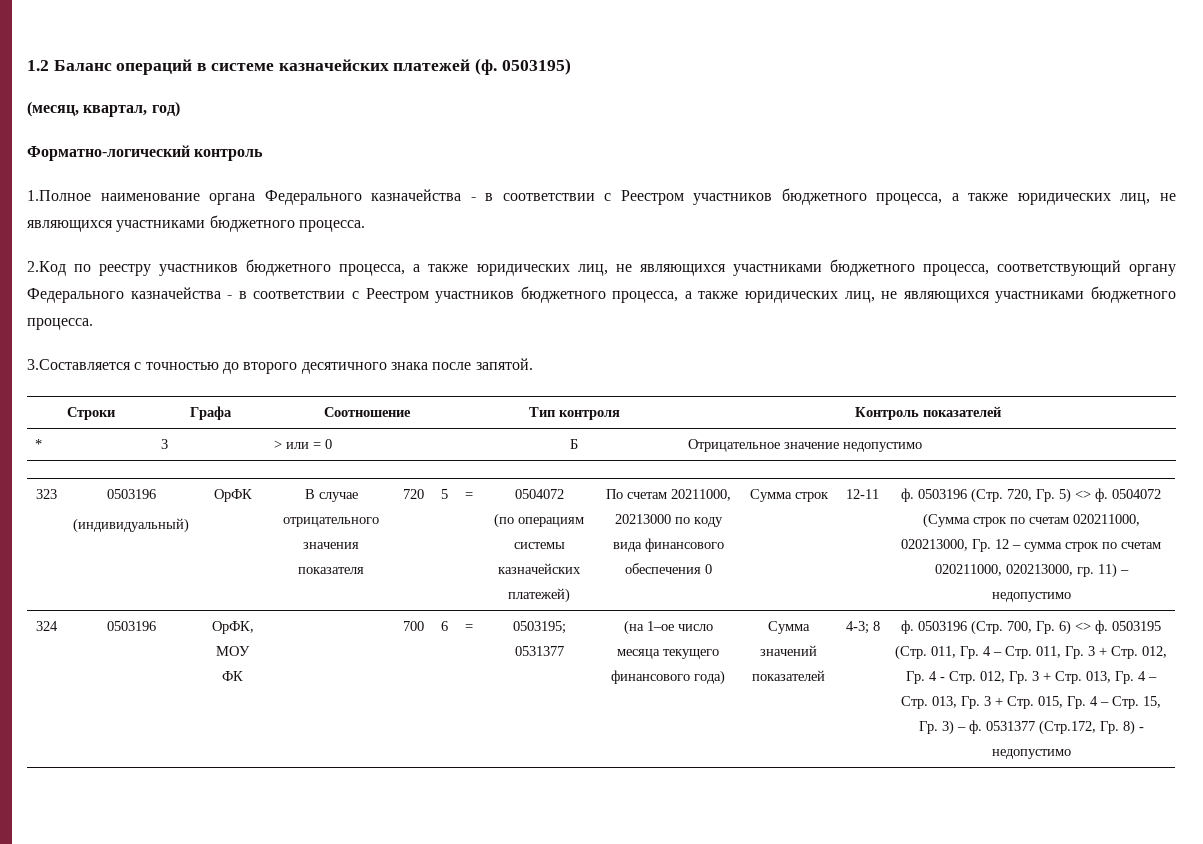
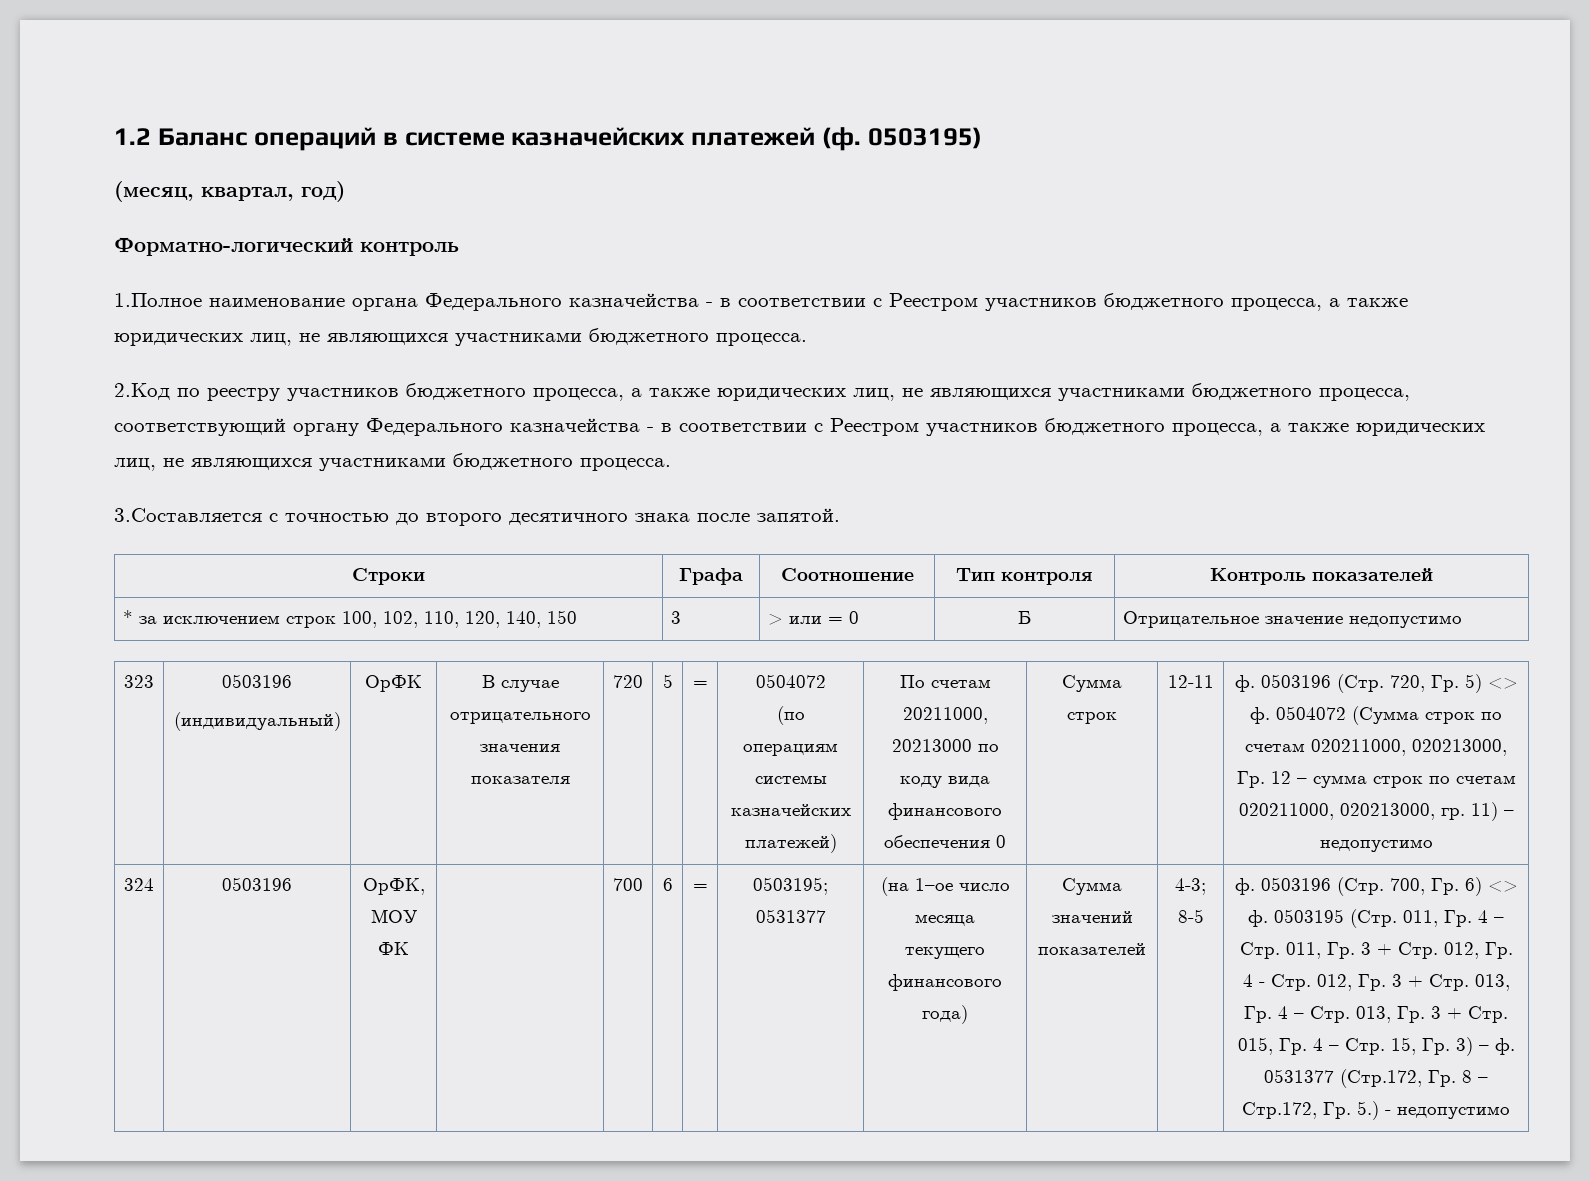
- * | 3 | > или = 0 | Б | Отрицательное значение недопустимо
+ * за исключением строк 100, 102, 110, 120, 140, 150 | 3 | > или = 0 | Б | Отрицательное значение недопустимо
- 4-3; 8
+ 4-3; 8-5
- 0531377 (Стр.172, Гр. 8) - недопустимо
+ 0531377 (Стр.172, Гр. 8 – Стр.172, Гр. 5.) - недопустимо

